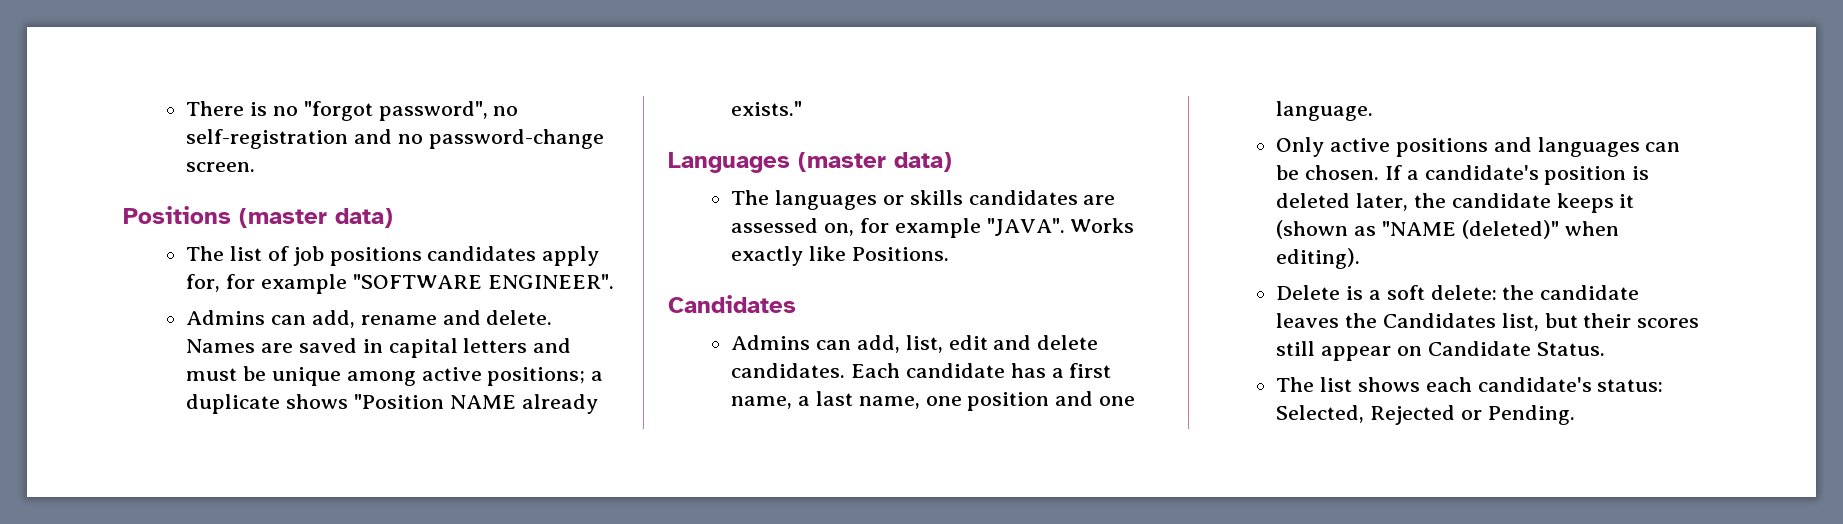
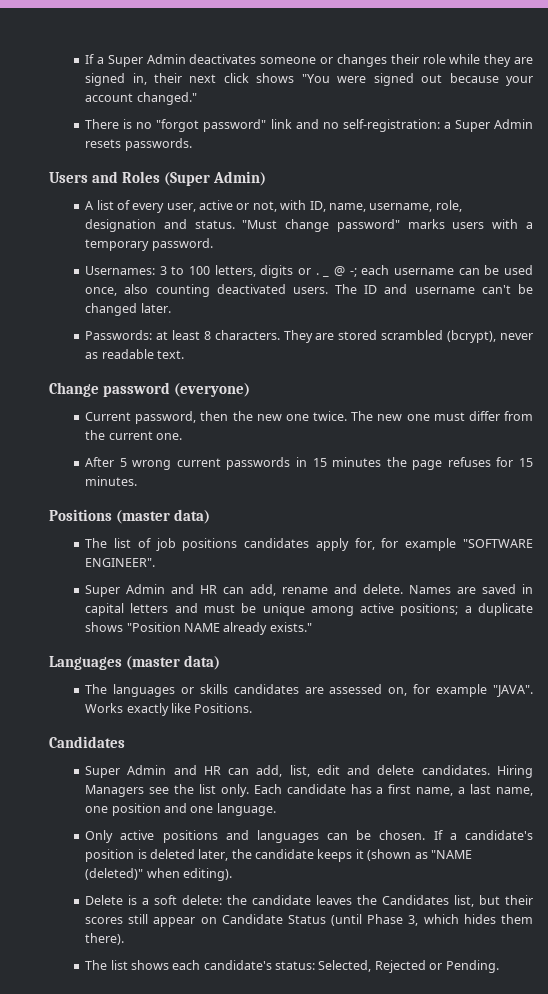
- There is no "forgot password", no self-registration and no password-change screen.
+ If a Super Admin deactivates someone or changes their role while they are signed in, their next click shows "You were signed out because your account changed."
+ There is no "forgot password" link and no self-registration: a Super Admin resets passwords.
+ Users and Roles (Super Admin)
+ A list of every user, active or not, with ID, name, username, role, designation and status. "Must change password" marks users with a temporary password.
+ Usernames: 3 to 100 letters, digits or . _ @ -; each username can be used once, also counting deactivated users. The ID and username can't be changed later.
+ Passwords: at least 8 characters. They are stored scrambled (bcrypt), never as readable text.
+ Change password (everyone)
+ Current password, then the new one twice. The new one must differ from the current one.
+ After 5 wrong current passwords in 15 minutes the page refuses for 15 minutes.
- Admins can add, rename and delete.
+ Super Admin and HR can add, rename and delete.
- Admins can add, list, edit and delete candidates.
+ Super Admin and HR can add, list, edit and delete candidates.
+ Hiring Managers see the list only.
- Delete is a soft delete: the candidate leaves the Candidates list, but their scores still appear on Candidate Status.
+ Delete is a soft delete: the candidate leaves the Candidates list, but their scores still appear on Candidate Status (until Phase 3, which hides them there).

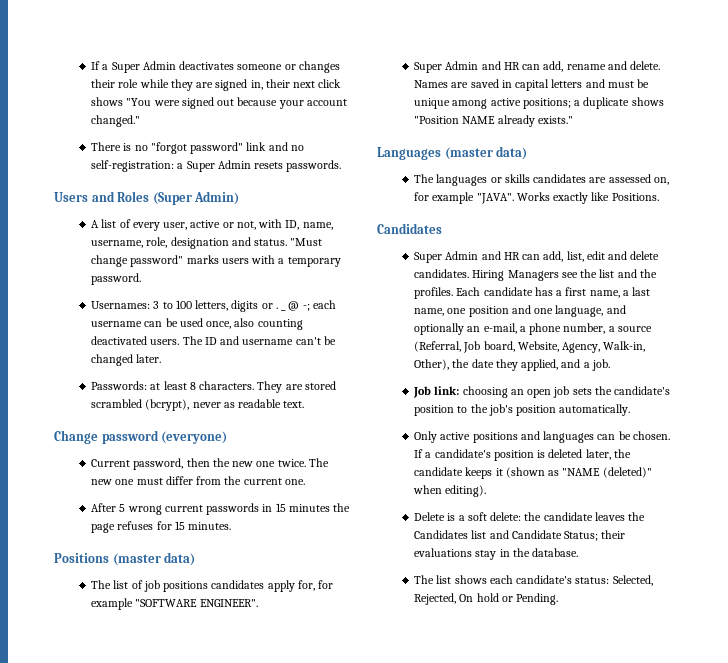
- Hiring Managers see the list only.
+ Hiring Managers see the list and the profiles.
- Each candidate has a first name, a last name, one position and one language.
+ Each candidate has a first name, a last name, one position and one language, and optionally an e-mail, a phone number, a source (Referral, Job board, Website, Agency, Walk-in, Other), the date they applied, and a job.
+ Job link: choosing an open job sets the candidate's position to the job's position automatically.
- Delete is a soft delete: the candidate leaves the Candidates list, but their scores still appear on Candidate Status (until Phase 3, which hides them there).
+ Delete is a soft delete: the candidate leaves the Candidates list and Candidate Status; their evaluations stay in the database.
- The list shows each candidate's status: Selected, Rejected or Pending.
+ The list shows each candidate's status: Selected, Rejected, On hold or Pending.

